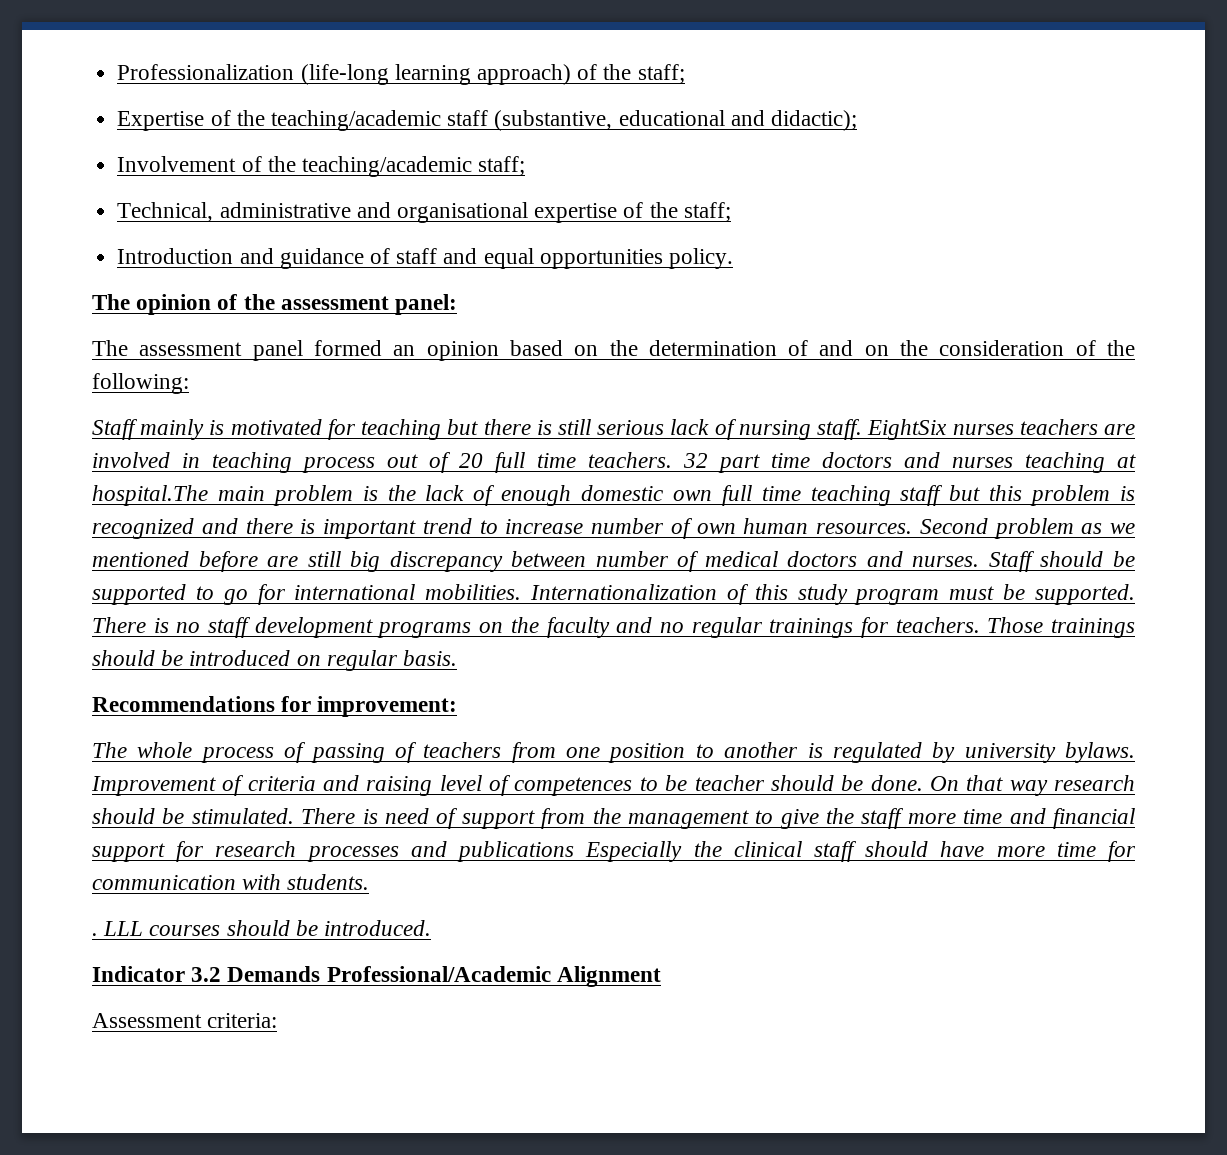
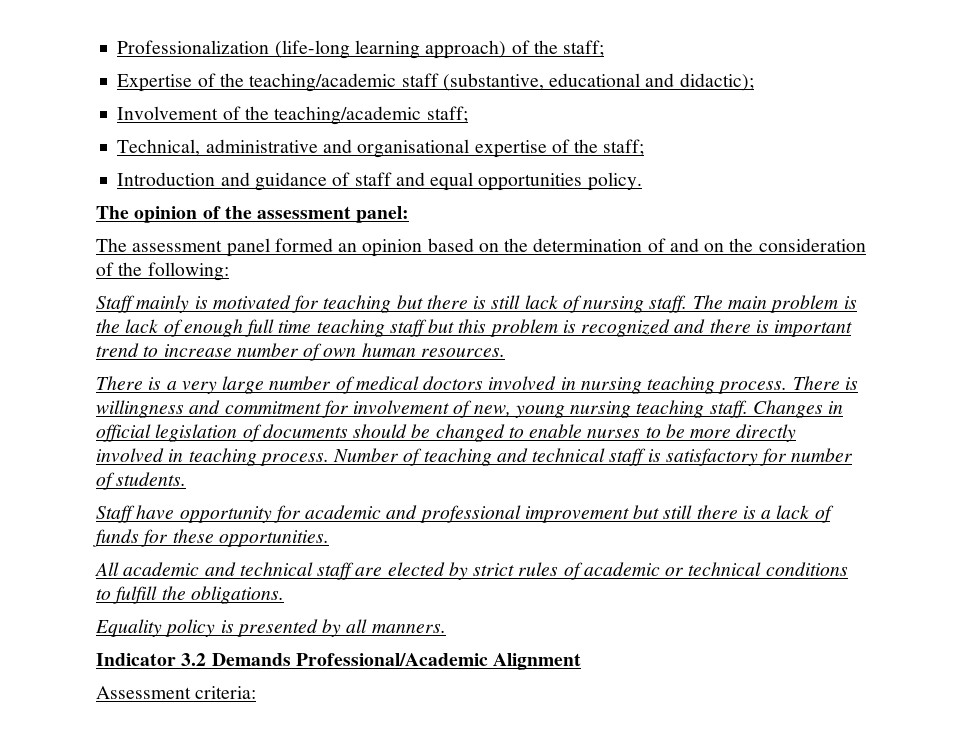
- Staff mainly is motivated for teaching but there is still serious lack of nursing staff.
+ Staff mainly is motivated for teaching but there is still lack of nursing staff.
- EightSix nurses teachers are involved in teaching process out of 20 full time teachers. 32 part time doctors and nurses teaching at hospital.The main problem is the lack of enough domestic own full time teaching staff but this problem is recognized and there is important trend to increase number of own human resources. Second problem as we mentioned before are still big discrepancy between number of medical doctors and nurses. Staff should be supported to go for international mobilities. Internationalization of this study program must be supported. There is no staff development programs on the faculty and no regular trainings for teachers. Those trainings should be introduced on regular basis.
- Recommendations for improvement:
- The whole process of passing of teachers from one position to another is regulated by university bylaws. Improvement of criteria and raising level of competences to be teacher should be done. On that way research should be stimulated. There is need of support from the management to give the staff more time and financial support for research processes and publications Especially the clinical staff should have more time for communication with students.
- . LLL courses should be introduced.
+ The main problem is the lack of enough full time teaching staff but this problem is recognized and there is important trend to increase number of own human resources.
+ There is a very large number of medical doctors involved in nursing teaching process. There is willingness and commitment for involvement of new, young nursing teaching staff. Changes in official legislation of documents should be changed to enable nurses to be more directly involved in teaching process. Number of teaching and technical staff is satisfactory for number of students.
+ Staff have opportunity for academic and professional improvement but still there is a lack of funds for these opportunities.
+ All academic and technical staff are elected by strict rules of academic or technical conditions to fulfill the obligations.
+ Equality policy is presented by all manners.

